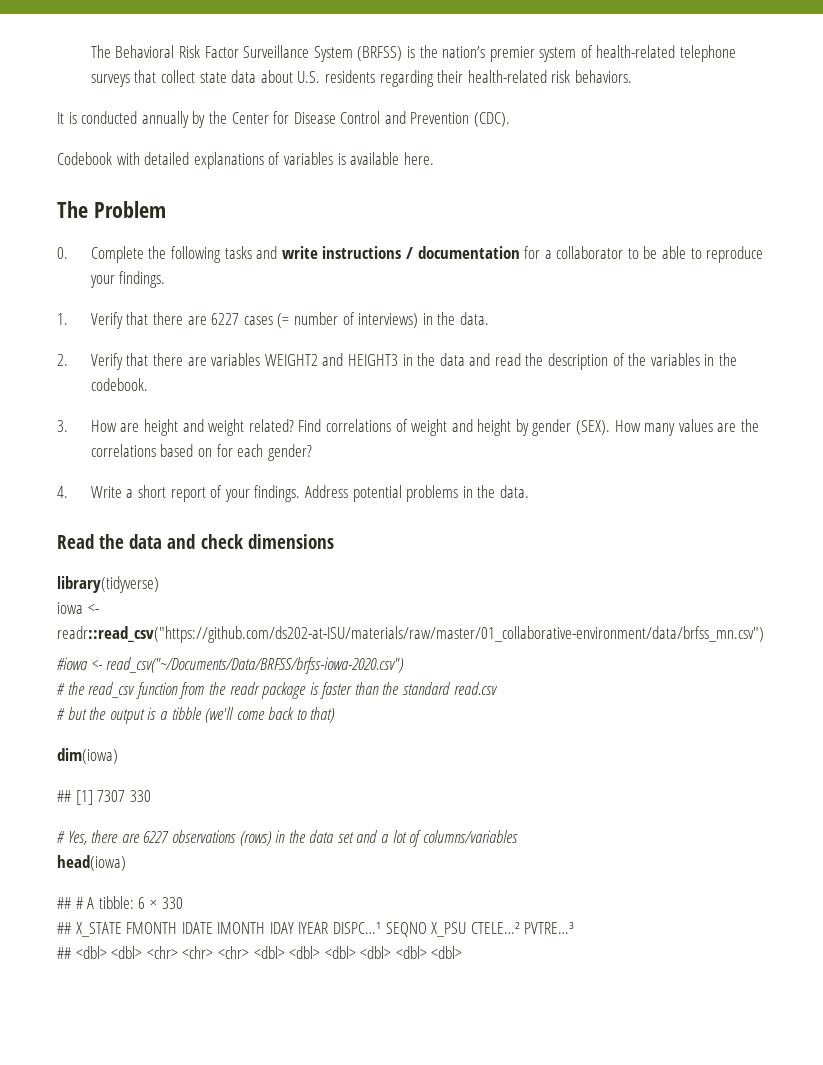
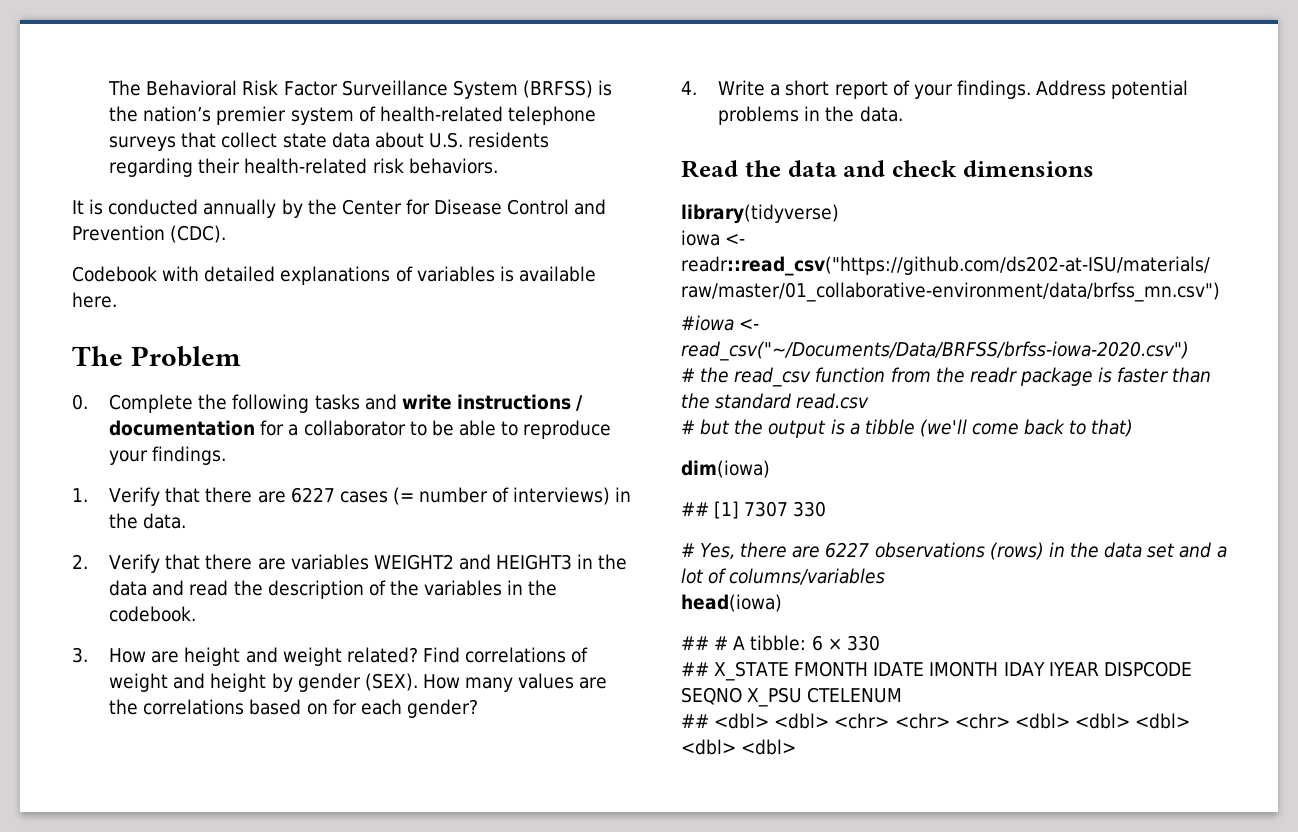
- ## X_STATE FMONTH IDATE IMONTH IDAY IYEAR DISPC…¹ SEQNO X_PSU CTELE…² PVTRE…³
+ ## X_STATE FMONTH IDATE IMONTH IDAY IYEAR DISPCODE SEQNO X_PSU CTELENUM
- ## <dbl> <dbl> <chr> <chr> <chr> <dbl> <dbl> <dbl> <dbl> <dbl> <dbl>
+ ## <dbl> <dbl> <chr> <chr> <chr> <dbl> <dbl> <dbl> <dbl> <dbl>

